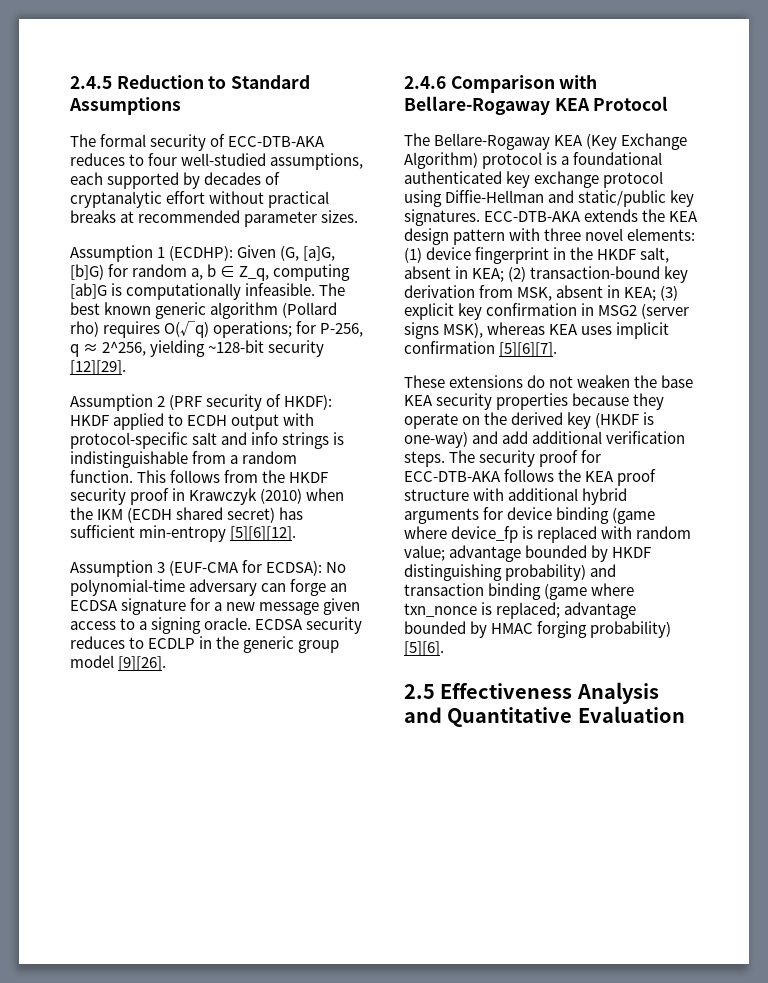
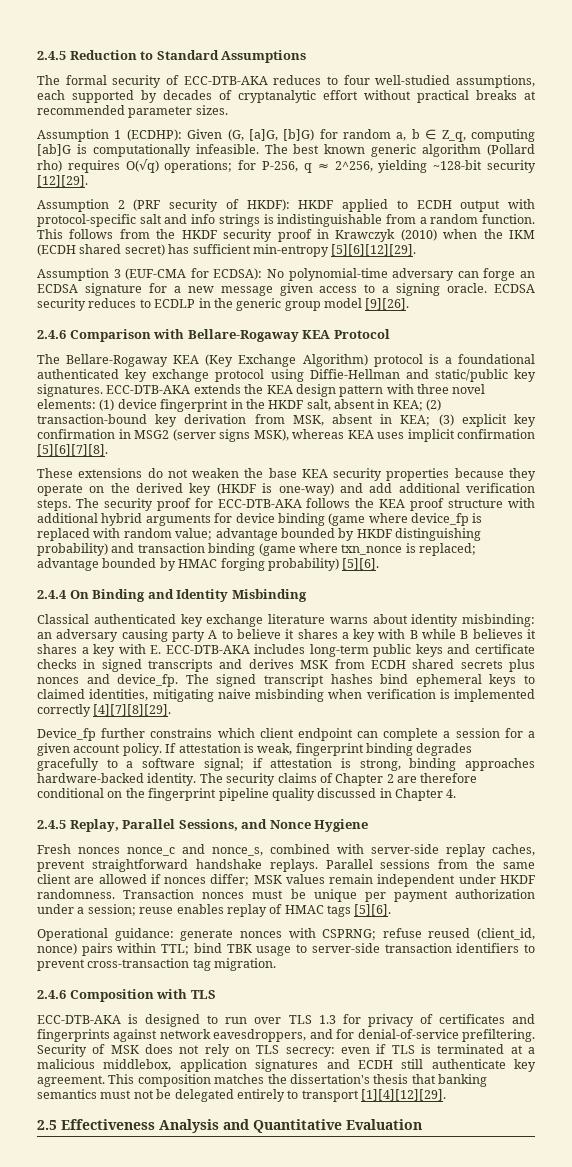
- This follows from the HKDF security proof in Krawczyk (2010) when the IKM (ECDH shared secret) has sufficient min-entropy [5][6][12].
+ This follows from the HKDF security proof in Krawczyk (2010) when the IKM (ECDH shared secret) has sufficient min-entropy [5][6][12][29].
- ECC-DTB-AKA extends the KEA design pattern with three novel elements: (1) device fingerprint in the HKDF salt, absent in KEA; (2) transaction-bound key derivation from MSK, absent in KEA; (3) explicit key confirmation in MSG2 (server signs MSK), whereas KEA uses implicit confirmation [5][6][7].
+ ECC-DTB-AKA extends the KEA design pattern with three novel elements: (1) device fingerprint in the HKDF salt, absent in KEA; (2) transaction-bound key derivation from MSK, absent in KEA; (3) explicit key confirmation in MSG2 (server signs MSK), whereas KEA uses implicit confirmation [5][6][7][8].
+ 2.4.4 On Binding and Identity Misbinding
+ Classical authenticated key exchange literature warns about identity misbinding: an adversary causing party A to believe it shares a key with B while B believes it shares a key with E. ECC-DTB-AKA includes long-term public keys and certificate checks in signed transcripts and derives MSK from ECDH shared secrets plus nonces and device_fp. The signed transcript hashes bind ephemeral keys to claimed identities, mitigating naive misbinding when verification is implemented correctly [4][7][8][29].
+ Device_fp further constrains which client endpoint can complete a session for a given account policy. If attestation is weak, fingerprint binding degrades gracefully to a software signal; if attestation is strong, binding approaches hardware-backed identity. The security claims of Chapter 2 are therefore conditional on the fingerprint pipeline quality discussed in Chapter 4.
+ 2.4.5 Replay, Parallel Sessions, and Nonce Hygiene
+ Fresh nonces nonce_c and nonce_s, combined with server-side replay caches, prevent straightforward handshake replays. Parallel sessions from the same client are allowed if nonces differ; MSK values remain independent under HKDF randomness. Transaction nonces must be unique per payment authorization under a session; reuse enables replay of HMAC tags [5][6].
+ Operational guidance: generate nonces with CSPRNG; refuse reused (client_id, nonce) pairs within TTL; bind TBK usage to server-side transaction identifiers to prevent cross-transaction tag migration.
+ 2.4.6 Composition with TLS
+ ECC-DTB-AKA is designed to run over TLS 1.3 for privacy of certificates and fingerprints against network eavesdroppers, and for denial-of-service prefiltering. Security of MSK does not rely on TLS secrecy: even if TLS is terminated at a malicious middlebox, application signatures and ECDH still authenticate key agreement. This composition matches the dissertation's thesis that banking semantics must not be delegated entirely to transport [1][4][12][29].

